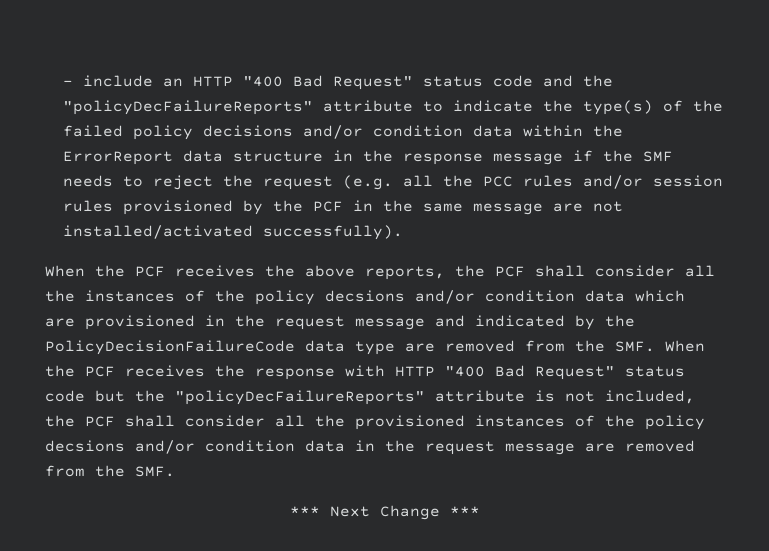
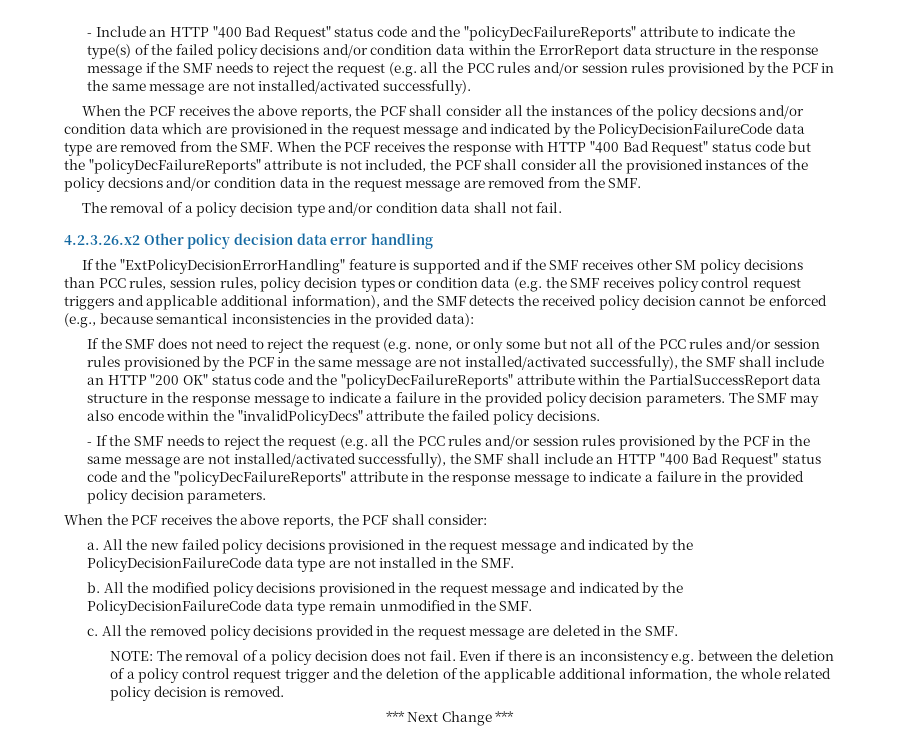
- - include an HTTP "400 Bad Request" status code and the "policyDecFailureReports" attribute to indicate the type(s) of the failed policy decisions and/or condition data within the ErrorReport data structure in the response message if the SMF needs to reject the request (e.g. all the PCC rules and/or session rules provisioned by the PCF in the same message are not installed/activated successfully).
+ - Include an HTTP "400 Bad Request" status code and the "policyDecFailureReports" attribute to indicate the type(s) of the failed policy decisions and/or condition data within the ErrorReport data structure in the response message if the SMF needs to reject the request (e.g. all the PCC rules and/or session rules provisioned by the PCF in the same message are not installed/activated successfully).
+ The removal of a policy decision type and/or condition data shall not fail.
+ 4.2.3.26.x2 Other policy decision data error handling
+ If the "ExtPolicyDecisionErrorHandling" feature is supported and if the SMF receives other SM policy decisions than PCC rules, session rules, policy decision types or condition data (e.g. the SMF receives policy control request triggers and applicable additional information), and the SMF detects the received policy decision cannot be enforced (e.g., because semantical inconsistencies in the provided data):
+ If the SMF does not need to reject the request (e.g. none, or only some but not all of the PCC rules and/or session rules provisioned by the PCF in the same message are not installed/activated successfully), the SMF shall include an HTTP "200 OK" status code and the "policyDecFailureReports" attribute within the PartialSuccessReport data structure in the response message to indicate a failure in the provided policy decision parameters. The SMF may also encode within the "invalidPolicyDecs" attribute the failed policy decisions.
+ - If the SMF needs to reject the request (e.g. all the PCC rules and/or session rules provisioned by the PCF in the same message are not installed/activated successfully), the SMF shall include an HTTP "400 Bad Request" status code and the "policyDecFailureReports" attribute in the response message to indicate a failure in the provided policy decision parameters.
+ When the PCF receives the above reports, the PCF shall consider:
+ a. All the new failed policy decisions provisioned in the request message and indicated by the PolicyDecisionFailureCode data type are not installed in the SMF.
+ b. All the modified policy decisions provisioned in the request message and indicated by the PolicyDecisionFailureCode data type remain unmodified in the SMF.
+ c. All the removed policy decisions provided in the request message are deleted in the SMF.
+ NOTE: The removal of a policy decision does not fail. Even if there is an inconsistency e.g. between the deletion of a policy control request trigger and the deletion of the applicable additional information, the whole related policy decision is removed.

